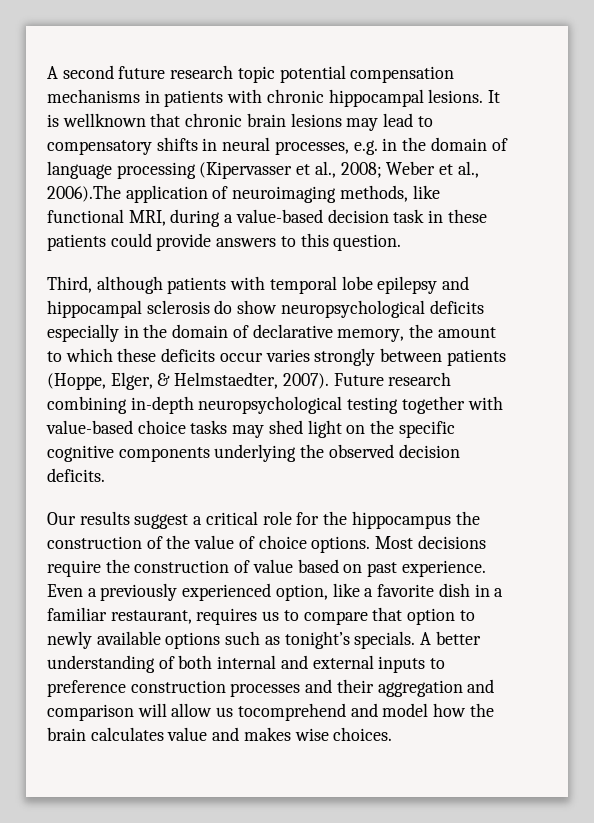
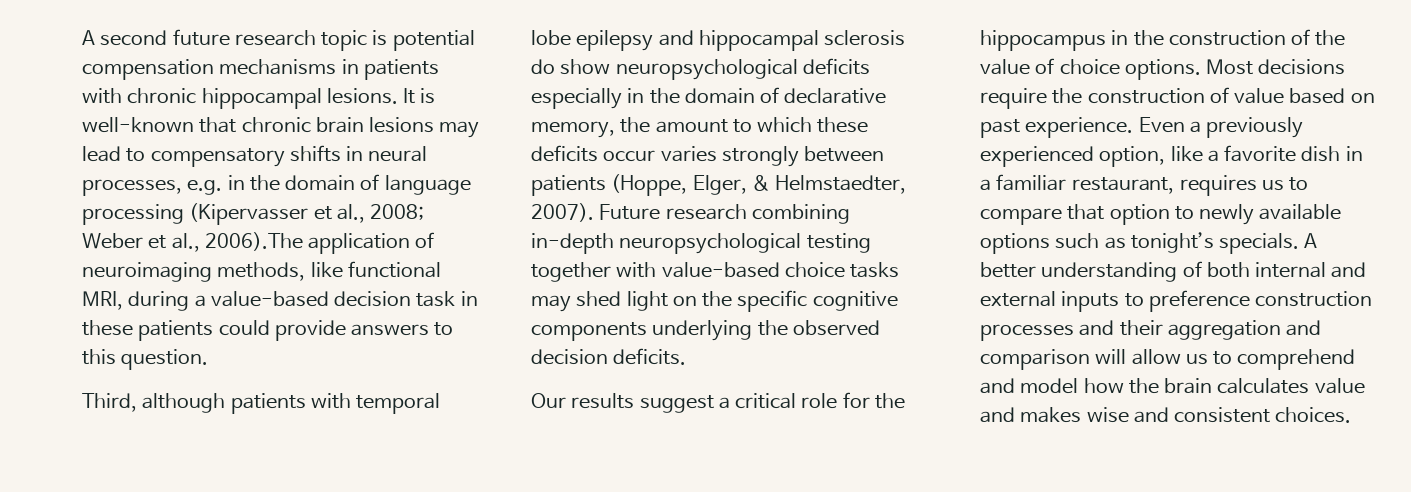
- A second future research topic potential compensation mechanisms in patients with chronic hippocampal lesions.
+ A second future research topic is potential compensation mechanisms in patients with chronic hippocampal lesions.
- It is wellknown that chronic brain lesions may lead to compensatory shifts in neural processes, e.g. in the domain of language processing (Kipervasser et al., 2008; Weber et al., 2006).The application of neuroimaging methods, like functional MRI, during a value-based decision task in these patients could provide answers to this question.
+ It is well-known that chronic brain lesions may lead to compensatory shifts in neural processes, e.g. in the domain of language processing (Kipervasser et al., 2008; Weber et al., 2006).The application of neuroimaging methods, like functional MRI, during a value-based decision task in these patients could provide answers to this question.
- Our results suggest a critical role for the hippocampus the construction of the value of choice options.
+ Our results suggest a critical role for the hippocampus in the construction of the value of choice options.
- A better understanding of both internal and external inputs to preference construction processes and their aggregation and comparison will allow us tocomprehend and model how the brain calculates value and makes wise choices.
+ A better understanding of both internal and external inputs to preference construction processes and their aggregation and comparison will allow us to comprehend and model how the brain calculates value and makes wise and consistent choices.

